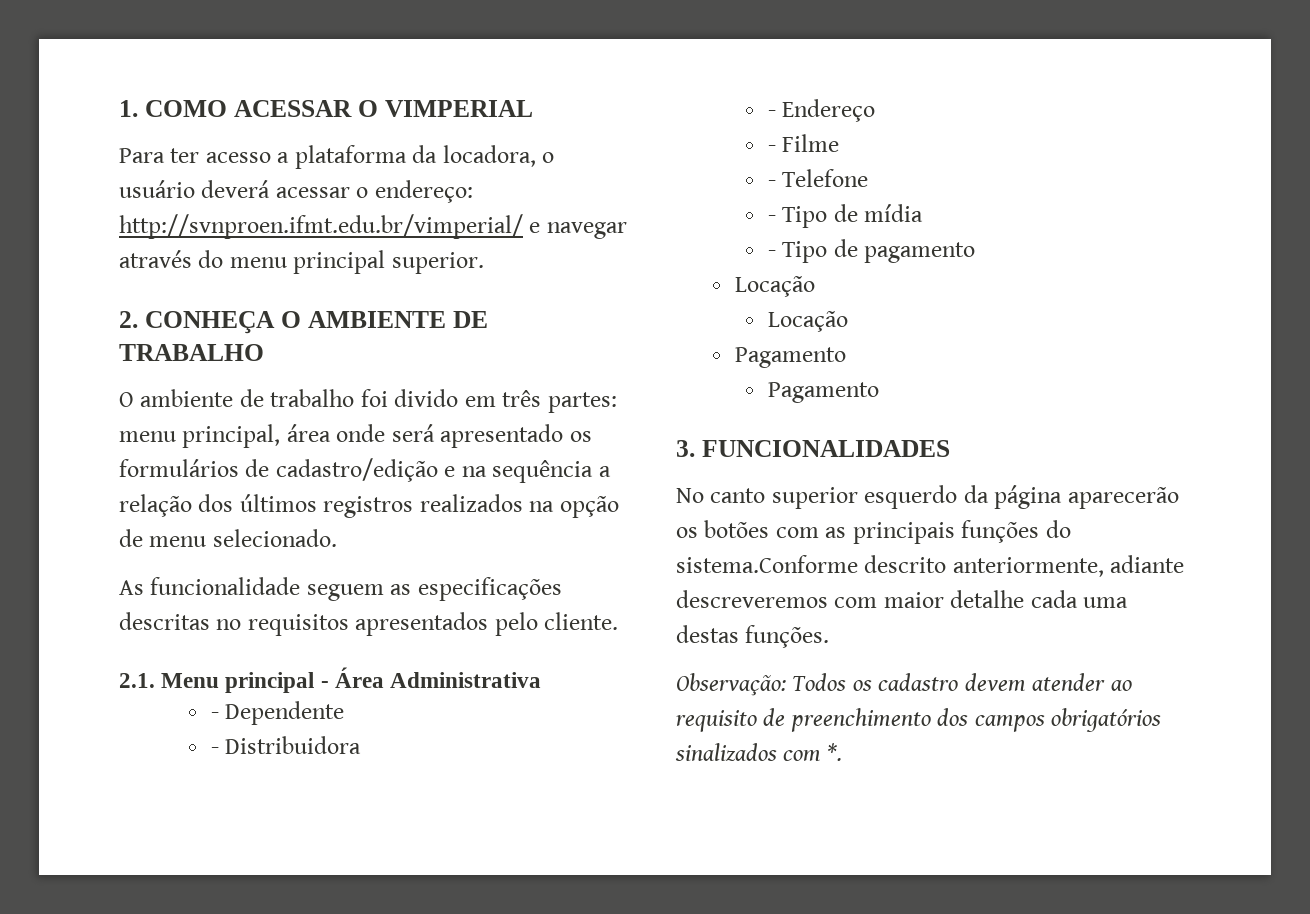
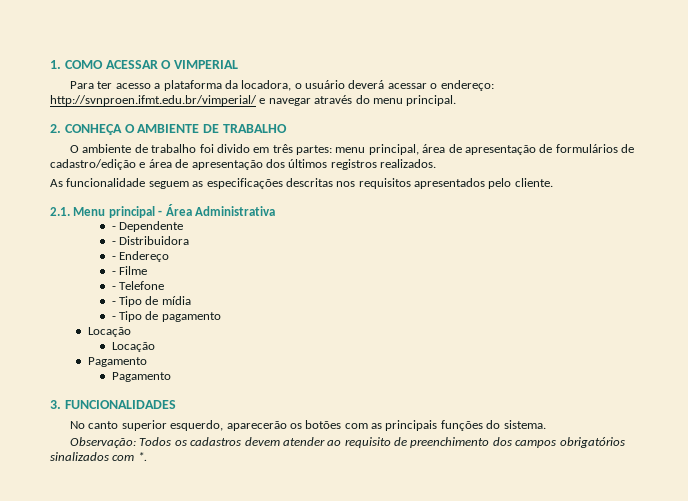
- Para ter acesso a plataforma da locadora, o usuário deverá acessar o endereço: http://svnproen.ifmt.edu.br/vimperial/ e navegar através do menu principal superior.
+ Para ter acesso a plataforma da locadora, o usuário deverá acessar o endereço: http://svnproen.ifmt.edu.br/vimperial/ e navegar através do menu principal.
- O ambiente de trabalho foi divido em três partes: menu principal, área onde será apresentado os formulários de cadastro/edição e na sequência a relação dos últimos registros realizados na opção de menu selecionado.
+ O ambiente de trabalho foi divido em três partes: menu principal, área de apresentação de formulários de cadastro/edição e área de apresentação dos últimos registros realizados.
- As funcionalidade seguem as especificações descritas no requisitos apresentados pelo cliente.
+ As funcionalidade seguem as especificações descritas nos requisitos apresentados pelo cliente.
- No canto superior esquerdo da página aparecerão os botões com as principais funções do sistema.Conforme descrito anteriormente, adiante descreveremos com maior detalhe cada uma destas funções.
+ No canto superior esquerdo, aparecerão os botões com as principais funções do sistema.
- Observação: Todos os cadastro devem atender ao requisito de preenchimento dos campos obrigatórios sinalizados com *.
+ Observação: Todos os cadastros devem atender ao requisito de preenchimento dos campos obrigatórios sinalizados com *.

